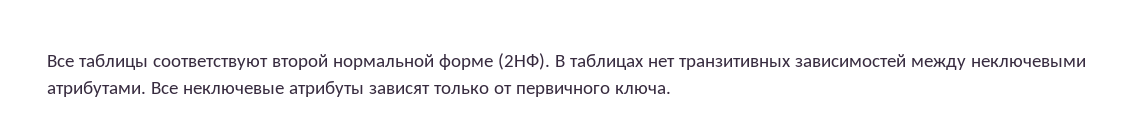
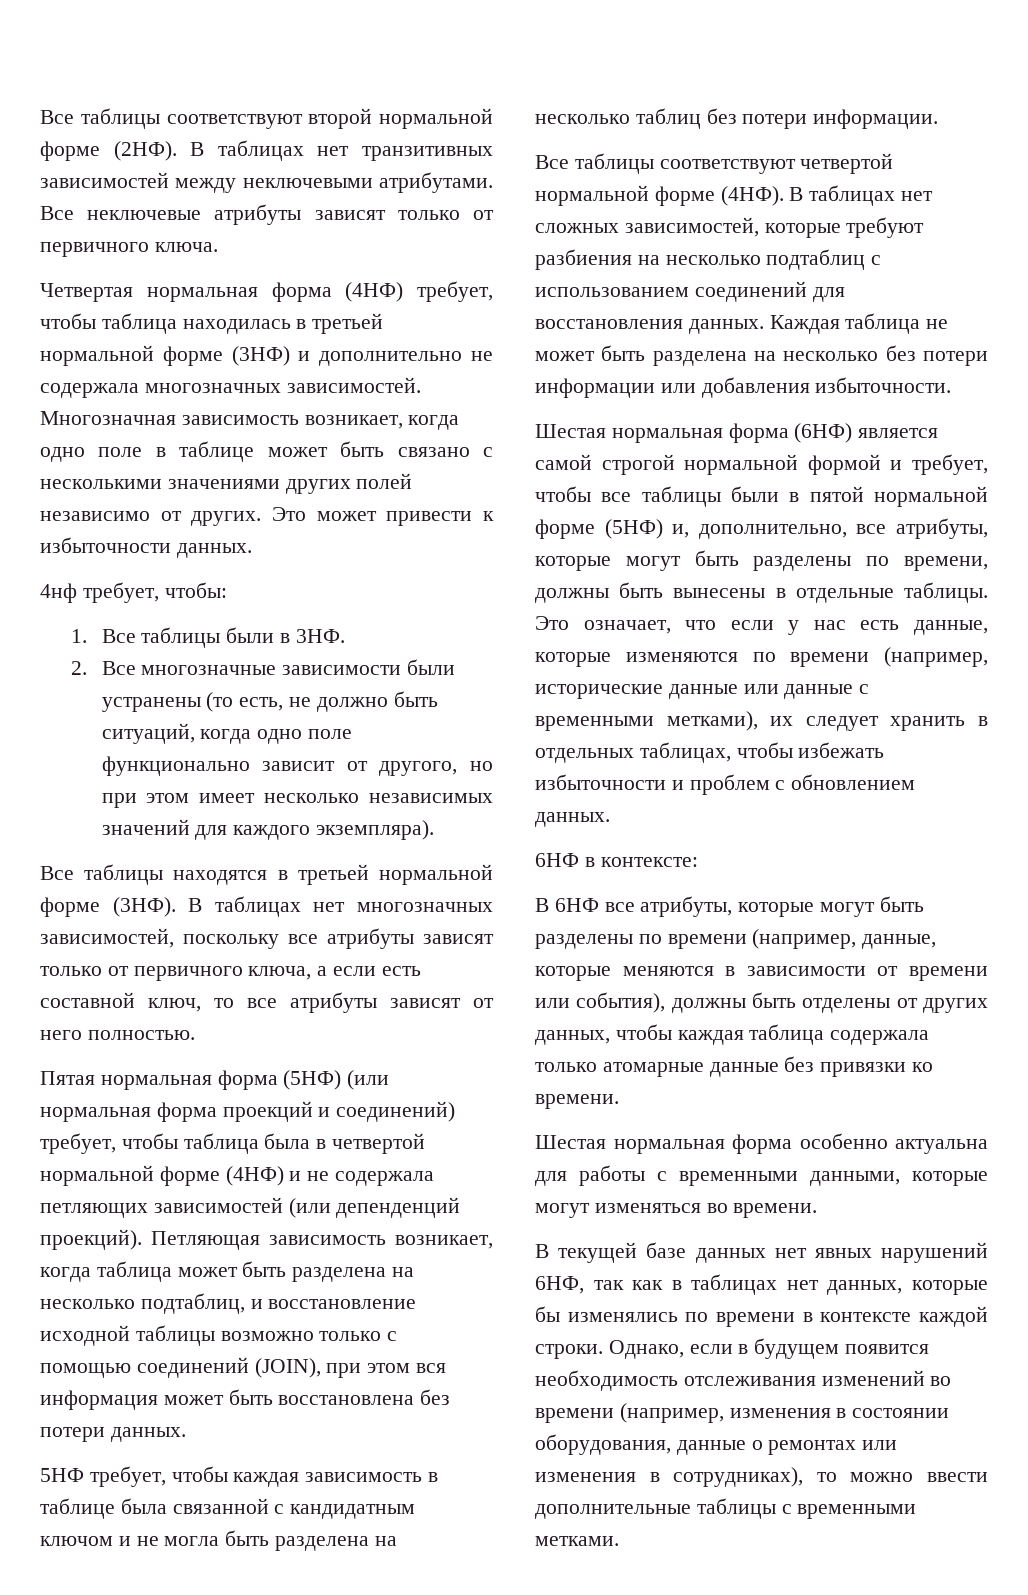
+ Четвертая нормальная форма (4НФ) требует, чтобы таблица находилась в третьей нормальной форме (3НФ) и дополнительно не содержала многозначных зависимостей. Многозначная зависимость возникает, когда одно поле в таблице может быть связано с несколькими значениями других полей независимо от других. Это может привести к избыточности данных.
+ 4нф требует, чтобы:
+ 1. Все таблицы были в 3НФ.
+ 2. Все многозначные зависимости были устранены (то есть, не должно быть ситуаций, когда одно поле функционально зависит от другого, но при этом имеет несколько независимых значений для каждого экземпляра).
+ Все таблицы находятся в третьей нормальной форме (3НФ). В таблицах нет многозначных зависимостей, поскольку все атрибуты зависят только от первичного ключа, а если есть составной ключ, то все атрибуты зависят от него полностью.
+ Пятая нормальная форма (5НФ) (или нормальная форма проекций и соединений) требует, чтобы таблица была в четвертой нормальной форме (4НФ) и не содержала петляющих зависимостей (или депенденций проекций). Петляющая зависимость возникает, когда таблица может быть разделена на несколько подтаблиц, и восстановление исходной таблицы возможно только с помощью соединений (JOIN), при этом вся информация может быть восстановлена без потери данных.
+ 5НФ требует, чтобы каждая зависимость в таблице была связанной с кандидатным ключом и не могла быть разделена на несколько таблиц без потери информации.
+ Все таблицы соответствуют четвертой нормальной форме (4НФ). В таблицах нет сложных зависимостей, которые требуют разбиения на несколько подтаблиц с использованием соединений для восстановления данных. Каждая таблица не может быть разделена на несколько без потери информации или добавления избыточности.
+ Шестая нормальная форма (6НФ) является самой строгой нормальной формой и требует, чтобы все таблицы были в пятой нормальной форме (5НФ) и, дополнительно, все атрибуты, которые могут быть разделены по времени, должны быть вынесены в отдельные таблицы. Это означает, что если у нас есть данные, которые изменяются по времени (например, исторические данные или данные с временными метками), их следует хранить в отдельных таблицах, чтобы избежать избыточности и проблем с обновлением данных.
+ 6НФ в контексте:
+ В 6НФ все атрибуты, которые могут быть разделены по времени (например, данные, которые меняются в зависимости от времени или события), должны быть отделены от других данных, чтобы каждая таблица содержала только атомарные данные без привязки ко времени.
+ Шестая нормальная форма особенно актуальна для работы с временными данными, которые могут изменяться во времени.
+ В текущей базе данных нет явных нарушений 6НФ, так как в таблицах нет данных, которые бы изменялись по времени в контексте каждой строки. Однако, если в будущем появится необходимость отслеживания изменений во времени (например, изменения в состоянии оборудования, данные о ремонтах или изменения в сотрудниках), то можно ввести дополнительные таблицы с временными метками.

